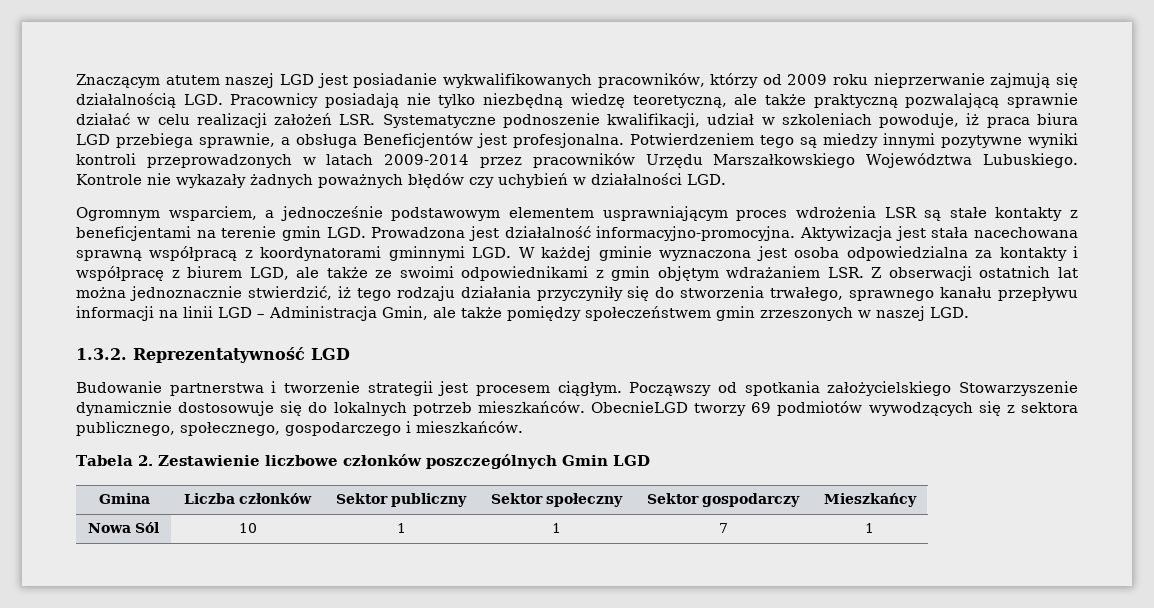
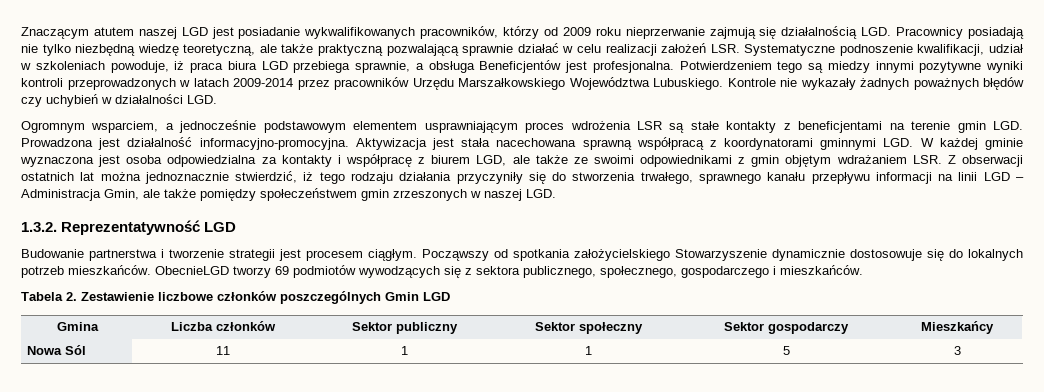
- Nowa Sól | 10 | 1 | 1 | 7 | 1
+ Nowa Sól | 11 | 1 | 1 | 5 | 3

